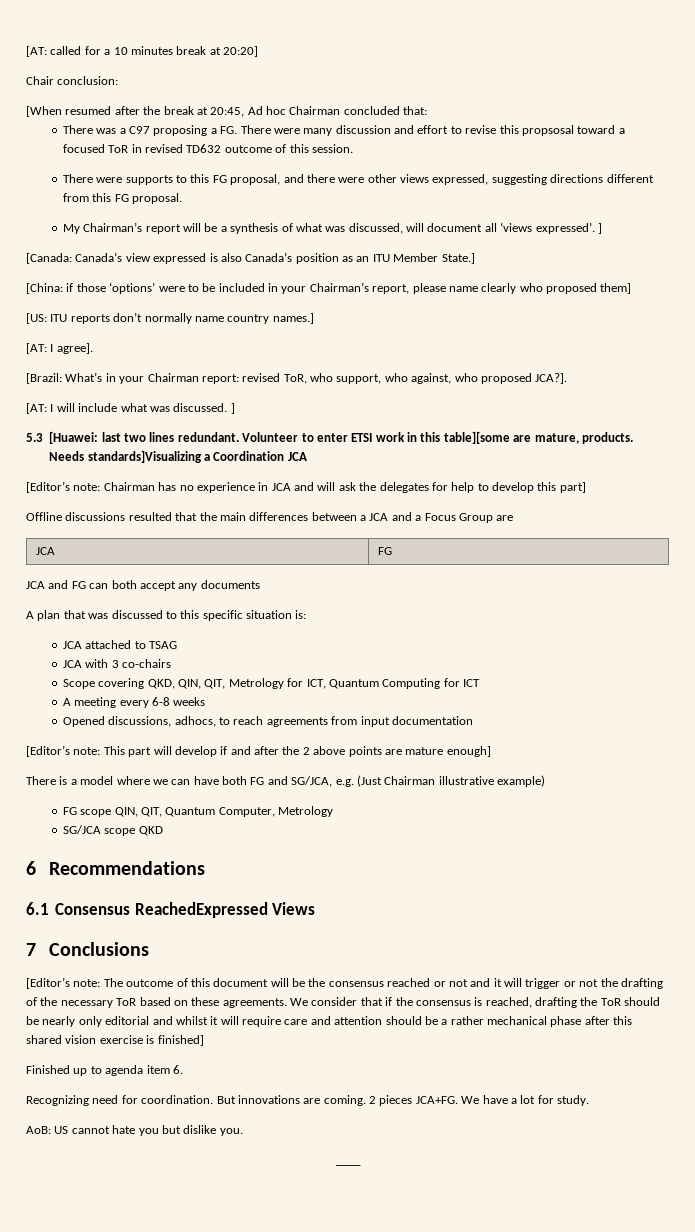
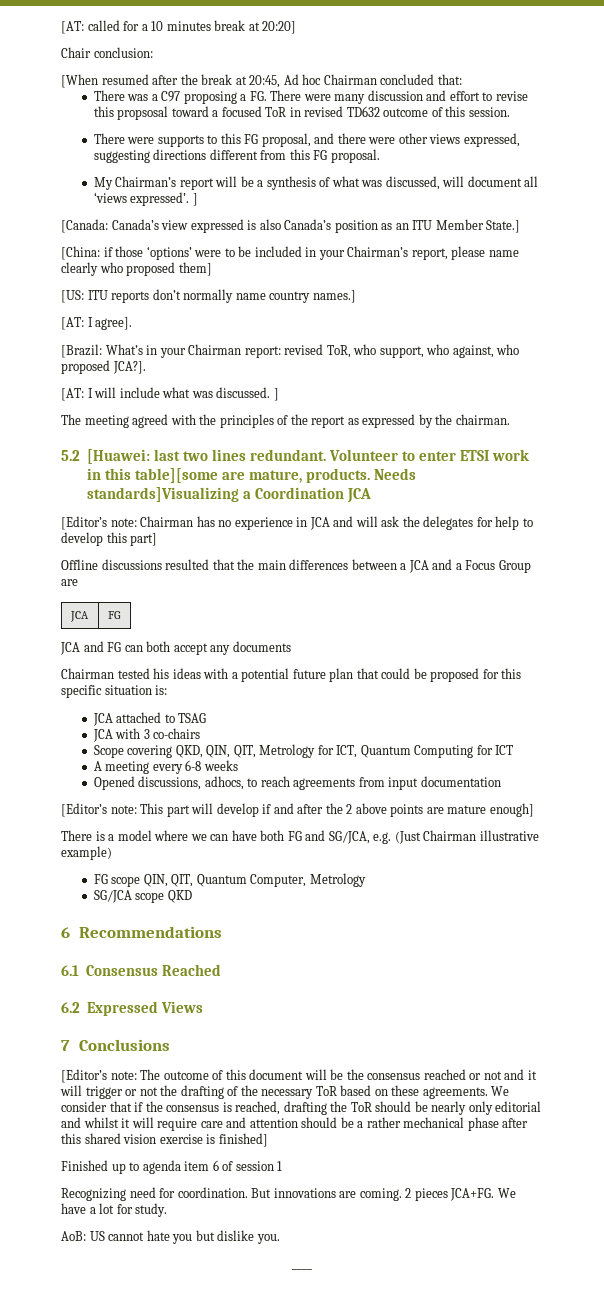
- 5.3 [Huawei: last two lines redundant.
+ The meeting agreed with the principles of the report as expressed by the chairman.
+ 5.2 [Huawei: last two lines redundant.
- A plan that was discussed to this specific situation is:
+ Chairman tested his ideas with a potential future plan that could be proposed for this specific situation is:
- 6.1 Consensus ReachedExpressed Views
+ 6.1 Consensus Reached
+ 6.2 Expressed Views
- Finished up to agenda item 6.
+ Finished up to agenda item 6 of session 1

